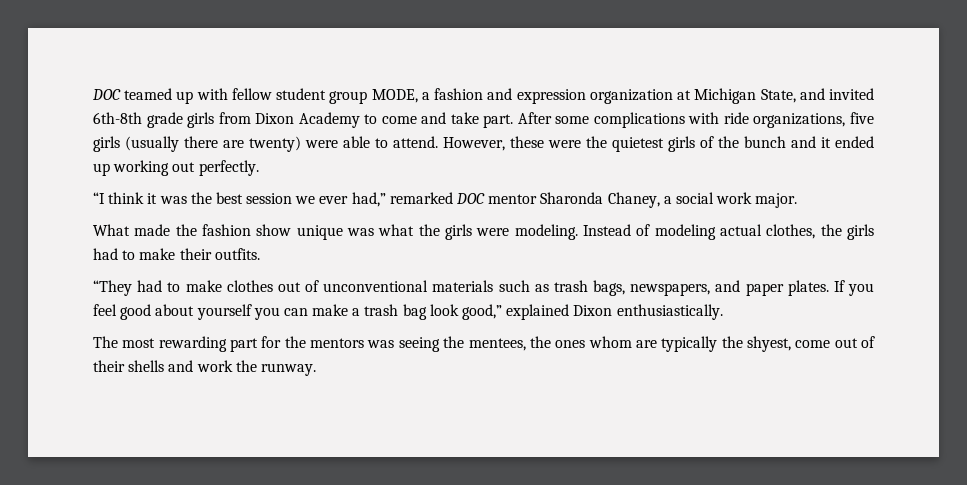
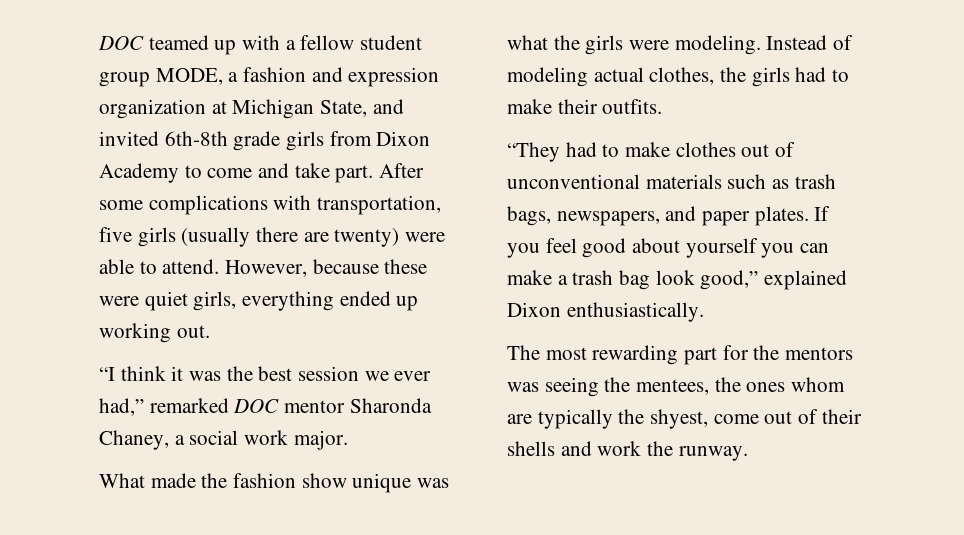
- DOC teamed up with fellow student group MODE, a fashion and expression organization at Michigan State, and invited 6th-8th grade girls from Dixon Academy to come and take part.
+ DOC teamed up with a fellow student group MODE, a fashion and expression organization at Michigan State, and invited 6th-8th grade girls from Dixon Academy to come and take part.
- After some complications with ride organizations, five girls (usually there are twenty) were able to attend.
+ After some complications with transportation, five girls (usually there are twenty) were able to attend.
- However, these were the quietest girls of the bunch and it ended up working out perfectly.
+ However, because these were quiet girls, everything ended up working out.

